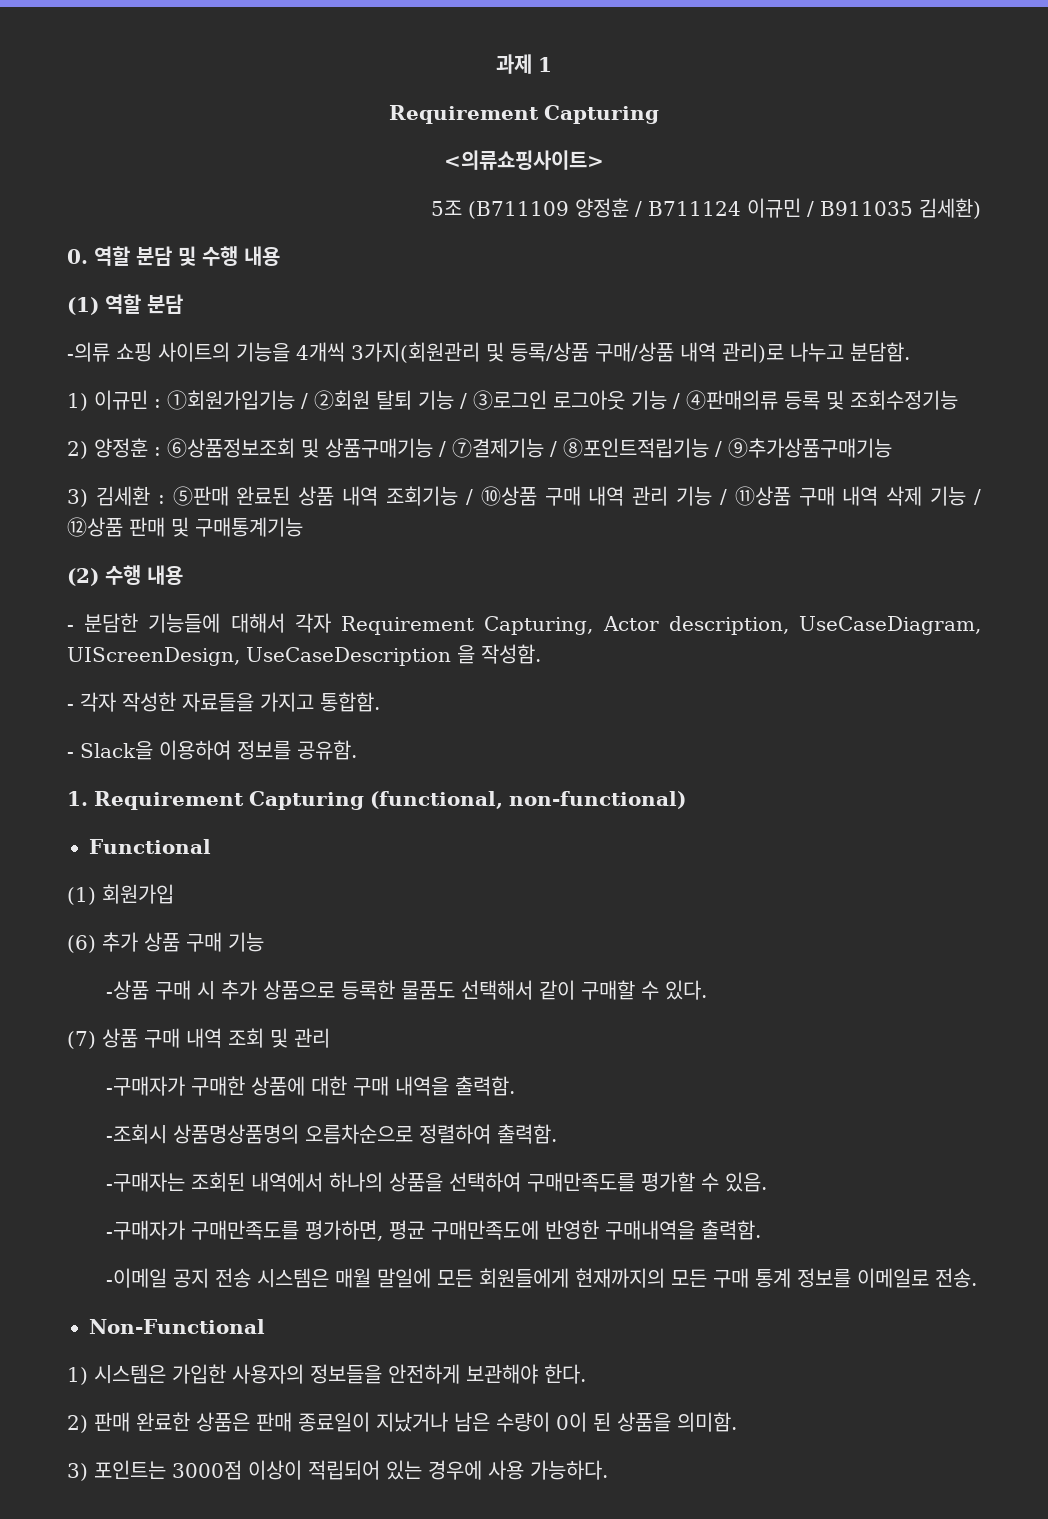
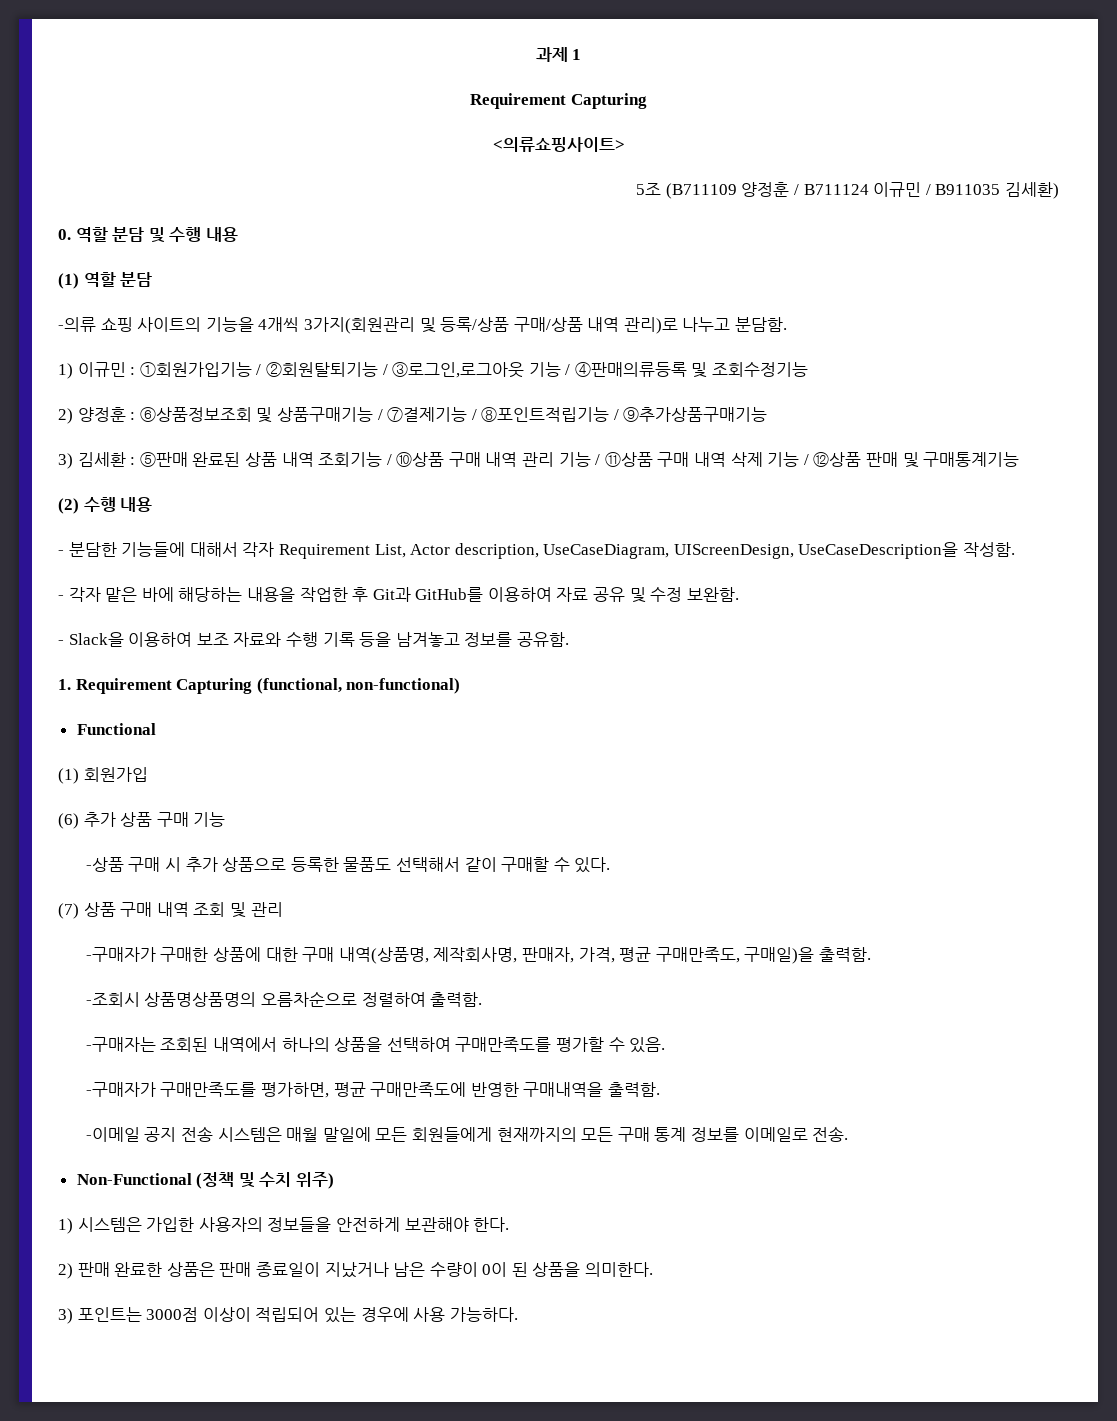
- 1) 이규민 : ①회원가입기능 / ②회원 탈퇴 기능 / ③로그인 로그아웃 기능 / ④판매의류 등록 및 조회수정기능
+ 1) 이규민 : ①회원가입기능 / ②회원탈퇴기능 / ③로그인,로그아웃 기능 / ④판매의류등록 및 조회수정기능
- - 분담한 기능들에 대해서 각자 Requirement Capturing, Actor description, UseCaseDiagram, UIScreenDesign, UseCaseDescription 을 작성함.
+ - 분담한 기능들에 대해서 각자 Requirement List, Actor description, UseCaseDiagram, UIScreenDesign, UseCaseDescription을 작성함.
- - 각자 작성한 자료들을 가지고 통합함.
- - Slack을 이용하여 정보를 공유함.
+ - 각자 맡은 바에 해당하는 내용을 작업한 후 Git과 GitHub를 이용하여 자료 공유 및 수정 보완함.
+ - Slack을 이용하여 보조 자료와 수행 기록 등을 남겨놓고 정보를 공유함.
- -구매자가 구매한 상품에 대한 구매 내역을 출력함.
+ -구매자가 구매한 상품에 대한 구매 내역(상품명, 제작회사명, 판매자, 가격, 평균 구매만족도, 구매일)을 출력함.
- Non-Functional
+ Non-Functional (정책 및 수치 위주)
- 2) 판매 완료한 상품은 판매 종료일이 지났거나 남은 수량이 0이 된 상품을 의미함.
+ 2) 판매 완료한 상품은 판매 종료일이 지났거나 남은 수량이 0이 된 상품을 의미한다.

